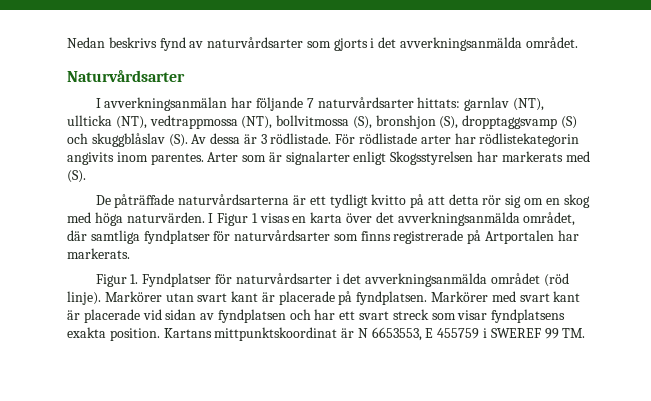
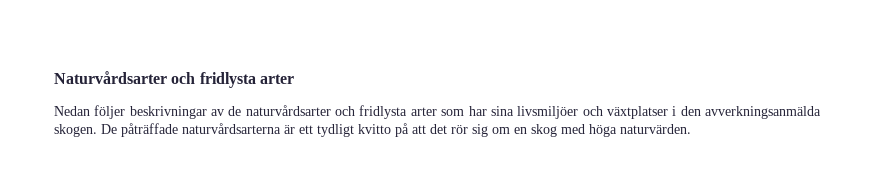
- Nedan beskrivs fynd av naturvårdsarter som gjorts i det avverkningsanmälda området.
- Naturvårdsarter
- I avverkningsanmälan har följande 7 naturvårdsarter hittats: garnlav (NT), ullticka (NT), vedtrappmossa (NT), bollvitmossa (S), bronshjon (S), dropptaggsvamp (S) och skuggblåslav (S). Av dessa är 3 rödlistade. För rödlistade arter har rödlistekategorin angivits inom parentes. Arter som är signalarter enligt Skogsstyrelsen har markerats med (S).
- De påträffade naturvårdsarterna är ett tydligt kvitto på att detta rör sig om en skog med höga naturvärden. I Figur 1 visas en karta över det avverkningsanmälda området, där samtliga fyndplatser för naturvårdsarter som finns registrerade på Artportalen har markerats.
- Figur 1. Fyndplatser för naturvårdsarter i det avverkningsanmälda området (röd linje). Markörer utan svart kant är placerade på fyndplatsen. Markörer med svart kant är placerade vid sidan av fyndplatsen och har ett svart streck som visar fyndplatsens exakta position. Kartans mittpunktskoordinat är N 6653553, E 455759 i SWEREF 99 TM.
+ Naturvårdsarter och fridlysta arter
+ Nedan följer beskrivningar av de naturvårdsarter och fridlysta arter som har sina livsmiljöer och växtplatser i den avverkningsanmälda skogen. De påträffade naturvårdsarterna är ett tydligt kvitto på att det rör sig om en skog med höga naturvärden.

